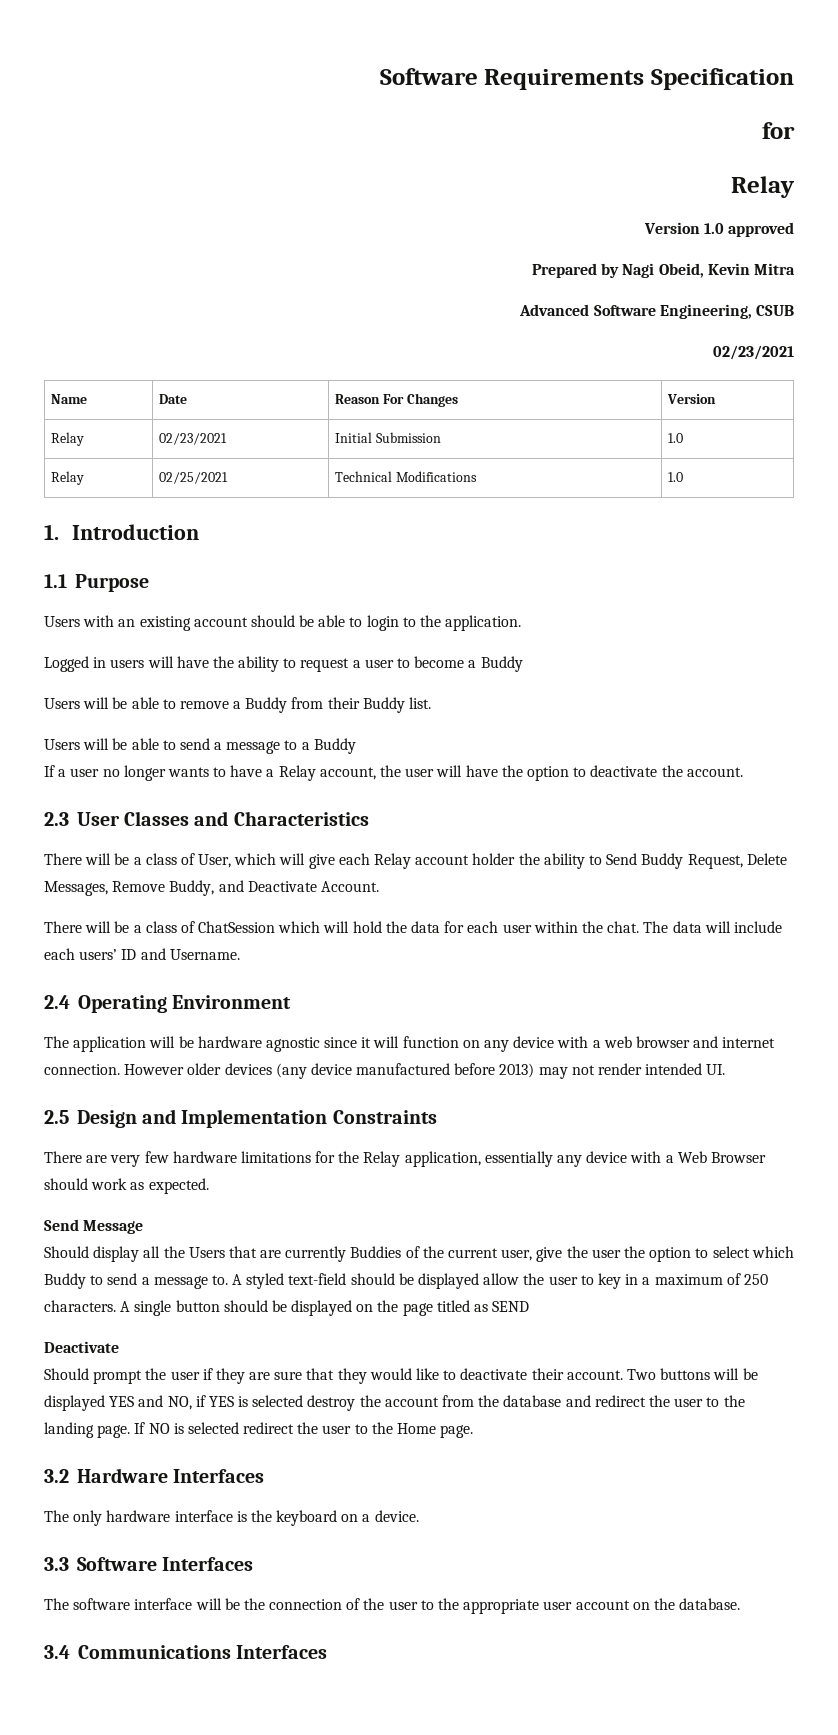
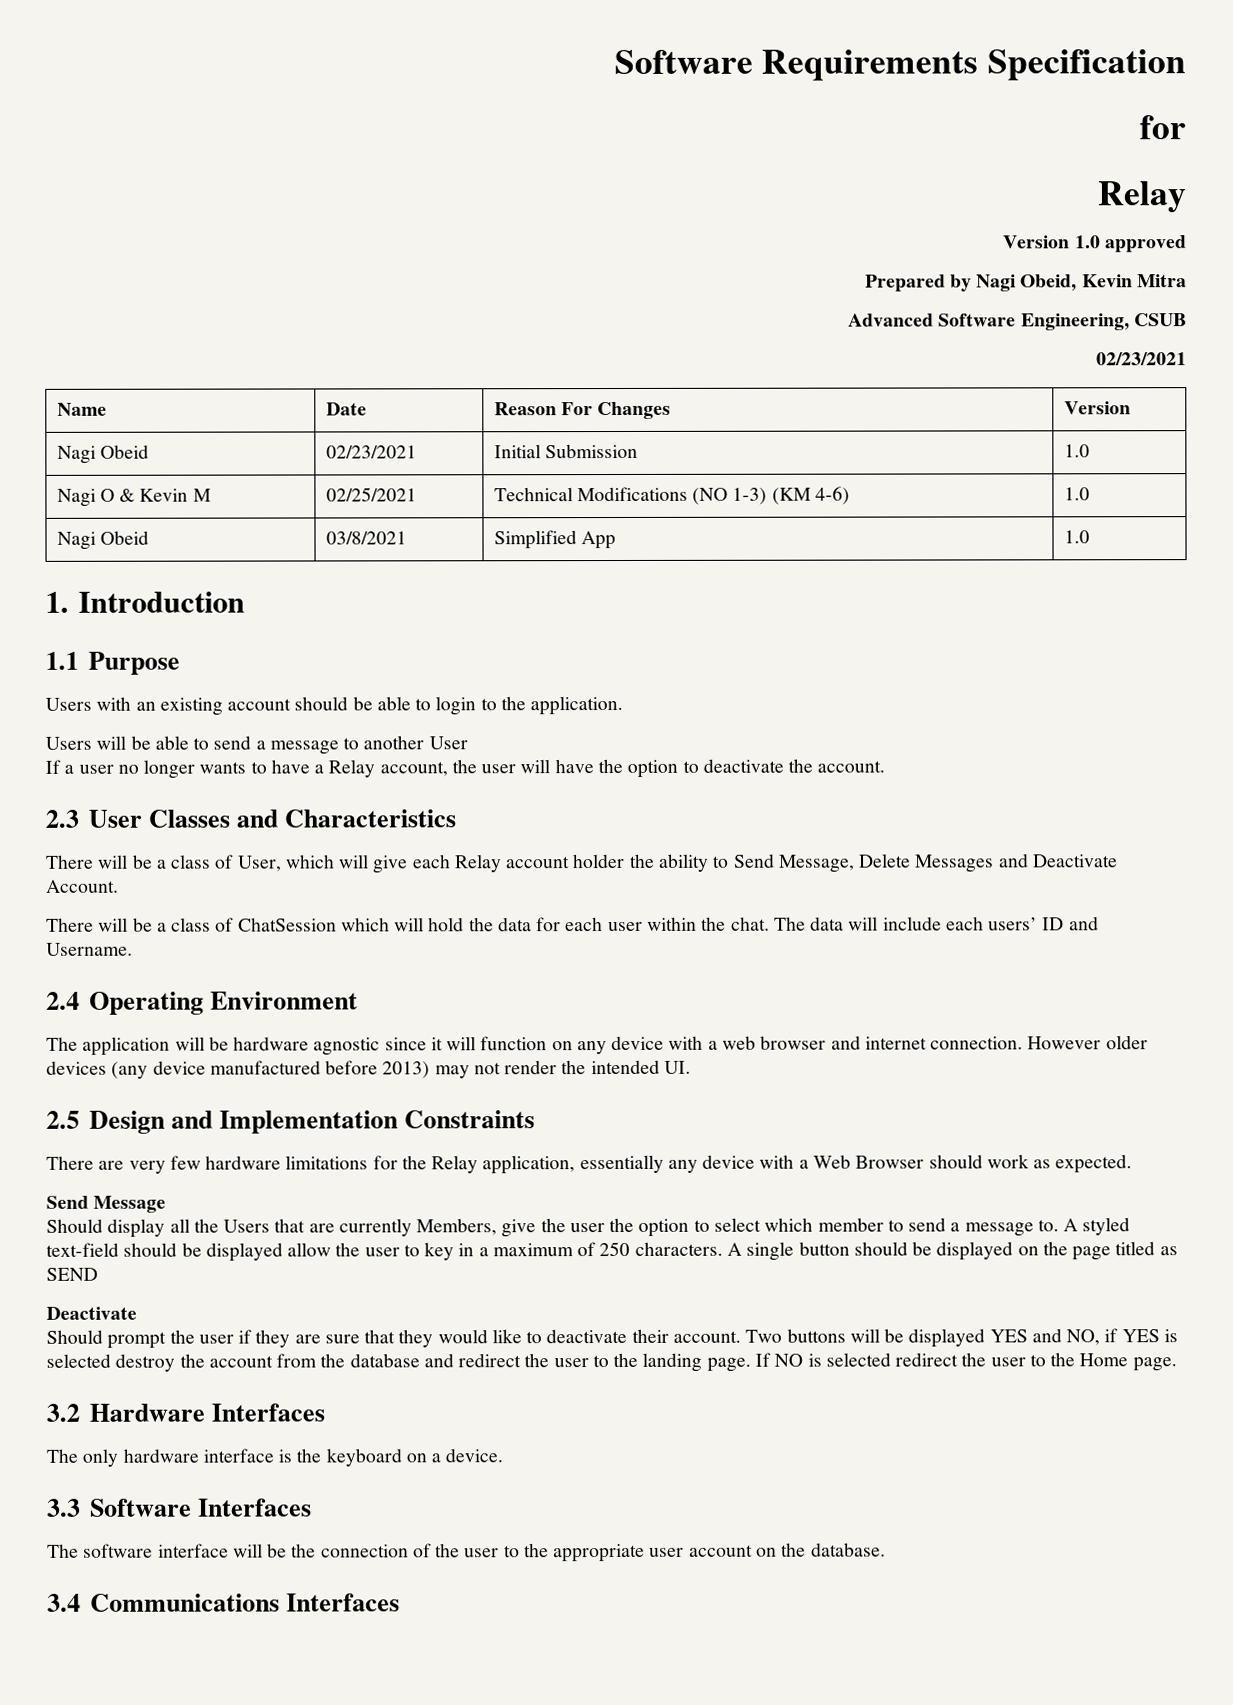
- Relay | 02/23/2021 | Initial Submission | 1.0
+ Nagi Obeid | 02/23/2021 | Initial Submission | 1.0
- Relay | 02/25/2021 | Technical Modifications | 1.0
+ Nagi O & Kevin M | 02/25/2021 | Technical Modifications (NO 1-3) (KM 4-6) | 1.0
+ Nagi Obeid | 03/8/2021 | Simplified App | 1.0
- Logged in users will have the ability to request a user to become a Buddy
- Users will be able to remove a Buddy from their Buddy list.
- Users will be able to send a message to a Buddy
+ Users will be able to send a message to another User
- There will be a class of User, which will give each Relay account holder the ability to Send Buddy Request, Delete Messages, Remove Buddy, and Deactivate Account.
+ There will be a class of User, which will give each Relay account holder the ability to Send Message, Delete Messages and Deactivate Account.
- However older devices (any device manufactured before 2013) may not render intended UI.
+ However older devices (any device manufactured before 2013) may not render the intended UI.
- Should display all the Users that are currently Buddies of the current user, give the user the option to select which Buddy to send a message to.
+ Should display all the Users that are currently Members, give the user the option to select which member to send a message to.

